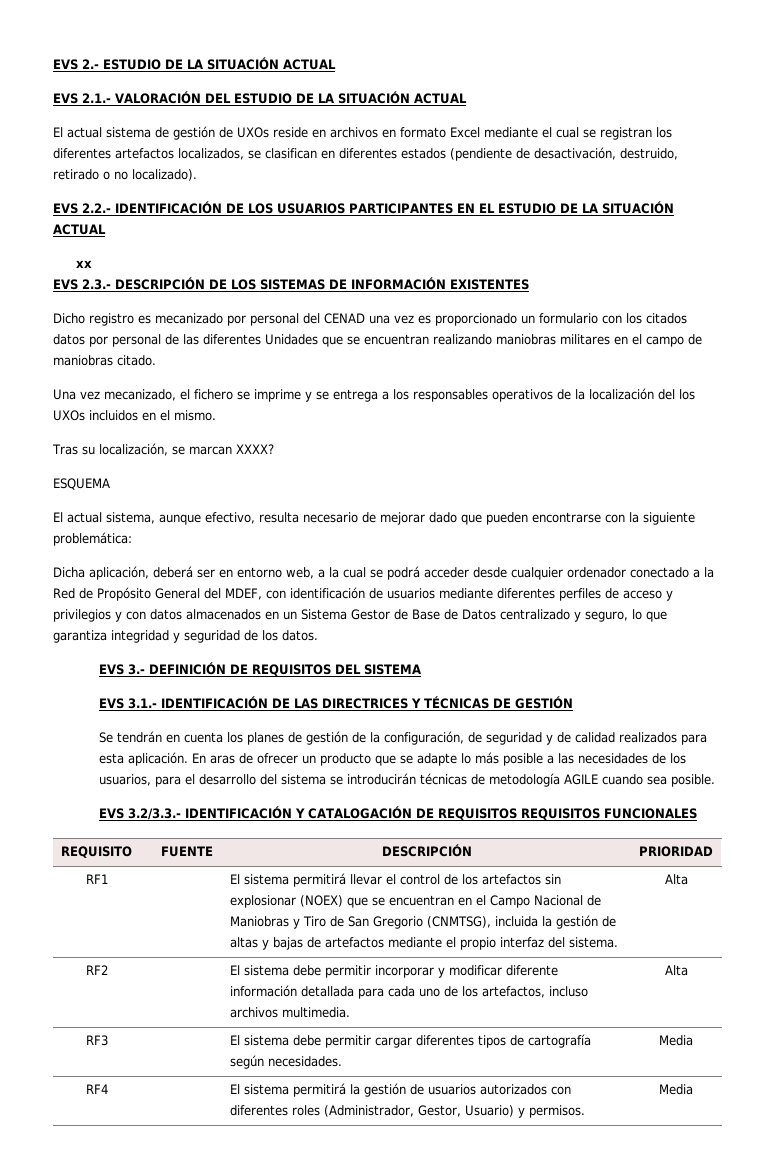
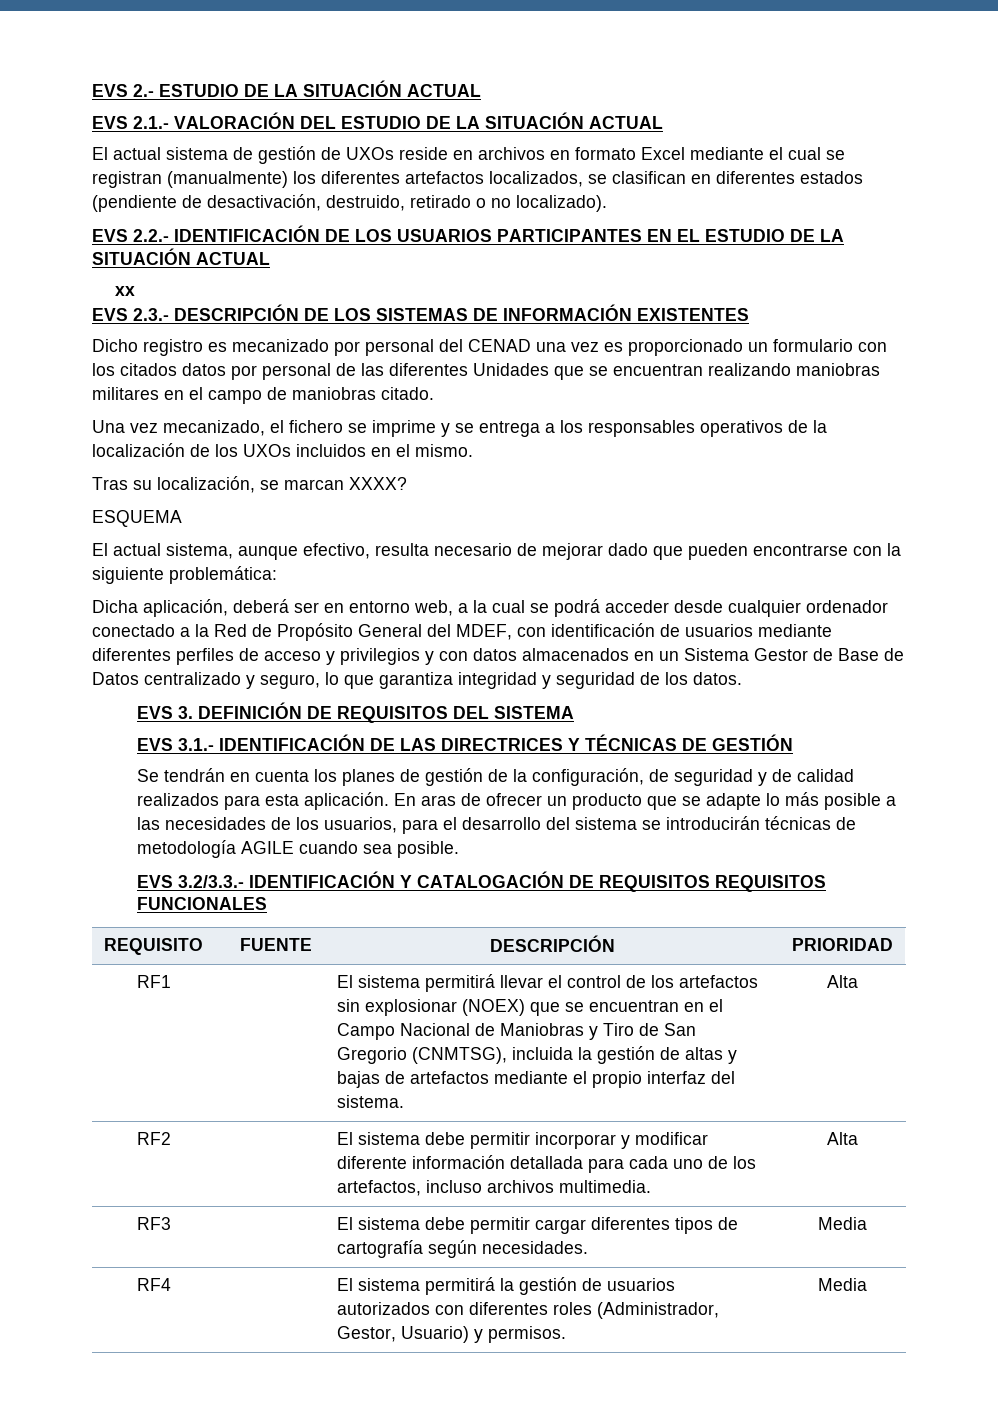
- El actual sistema de gestión de UXOs reside en archivos en formato Excel mediante el cual se registran los diferentes artefactos localizados, se clasifican en diferentes estados (pendiente de desactivación, destruido, retirado o no localizado).
+ El actual sistema de gestión de UXOs reside en archivos en formato Excel mediante el cual se registran (manualmente) los diferentes artefactos localizados, se clasifican en diferentes estados (pendiente de desactivación, destruido, retirado o no localizado).
- Una vez mecanizado, el fichero se imprime y se entrega a los responsables operativos de la localización del los UXOs incluidos en el mismo.
+ Una vez mecanizado, el fichero se imprime y se entrega a los responsables operativos de la localización de los UXOs incluidos en el mismo.
- EVS 3.- DEFINICIÓN DE REQUISITOS DEL SISTEMA
+ EVS 3. DEFINICIÓN DE REQUISITOS DEL SISTEMA

